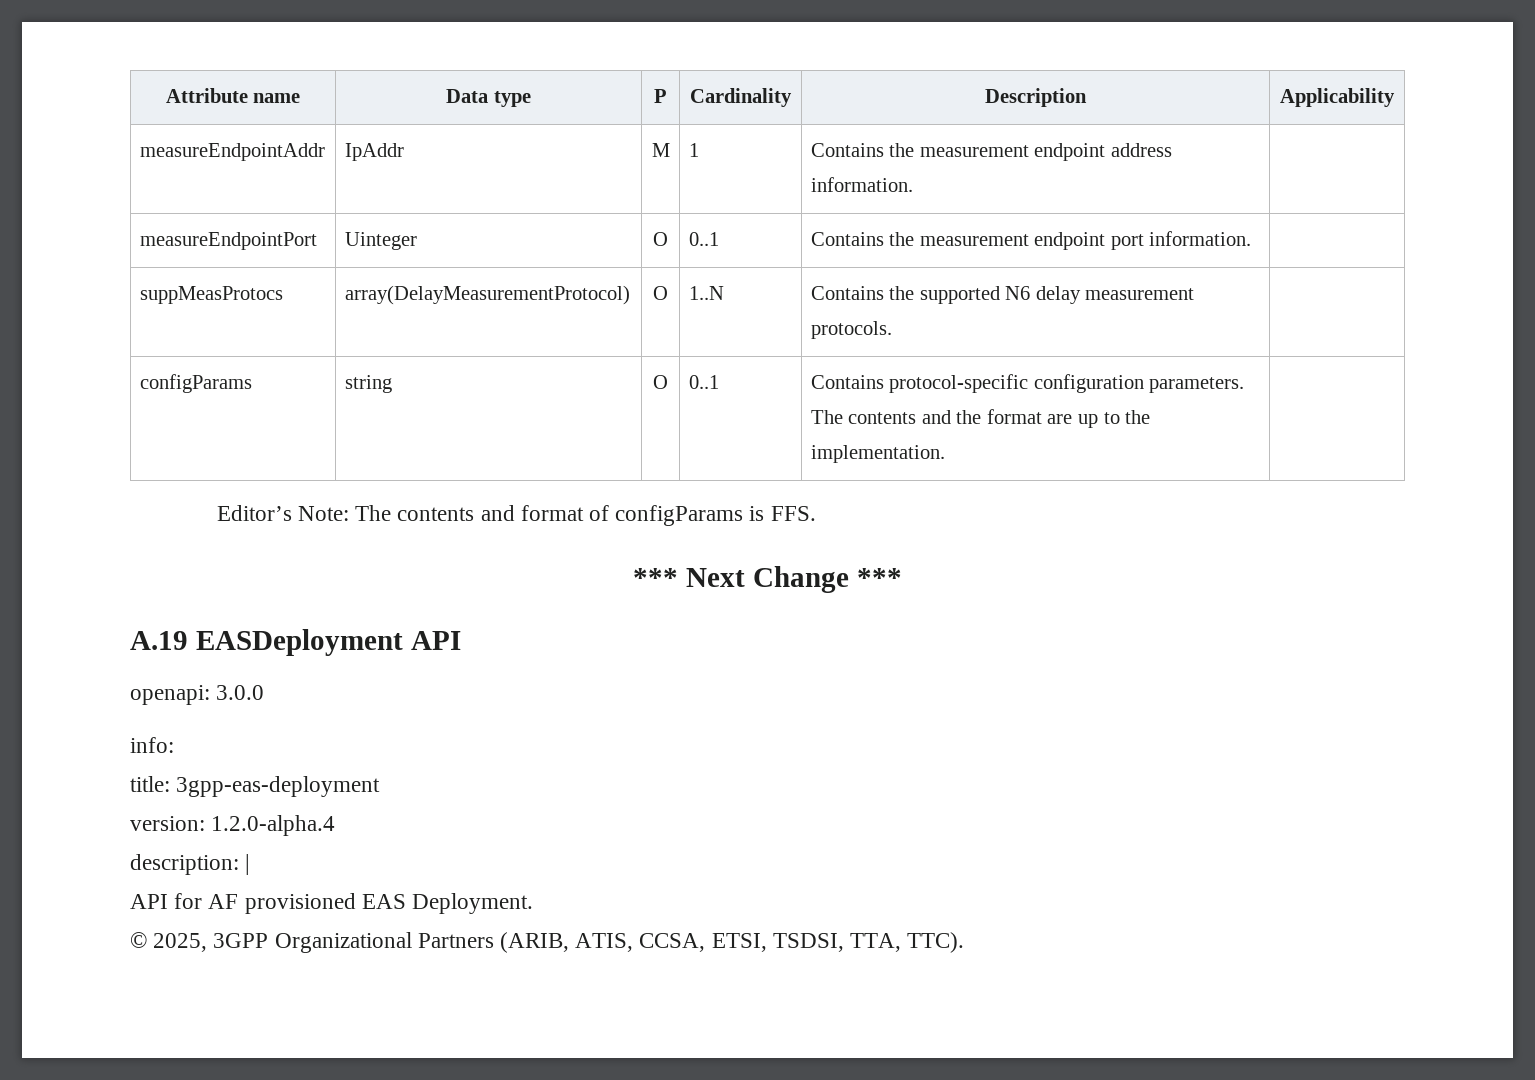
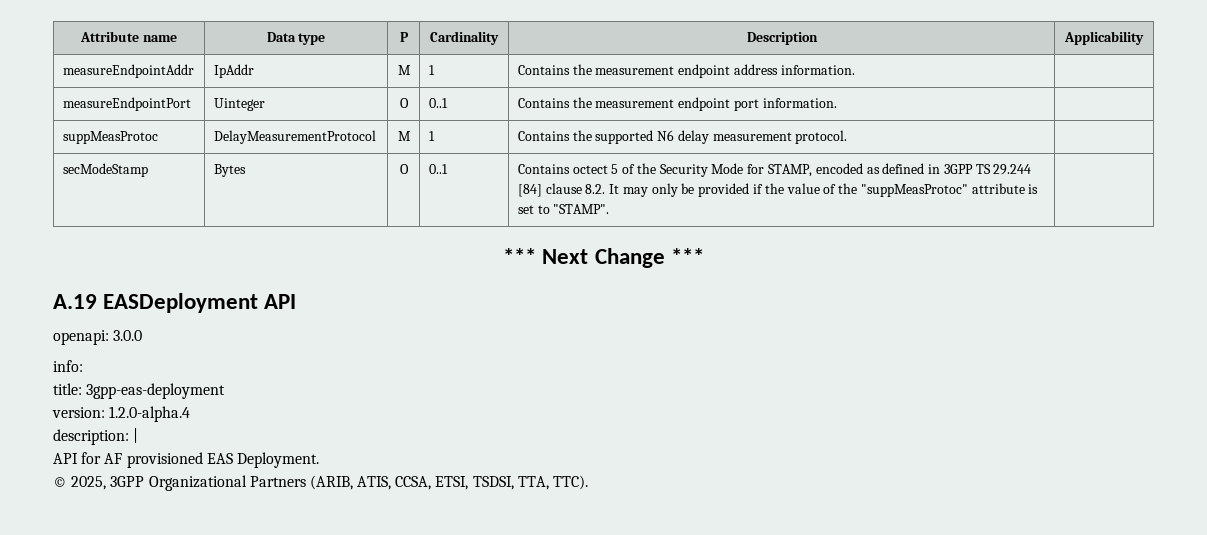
- suppMeasProtocs | array(DelayMeasurementProtocol) | O | 1..N | Contains the supported N6 delay measurement protocols. |
- configParams | string | O | 0..1 | Contains protocol-specific configuration parameters. The contents and the format are up to the implementation. |
- Editor’s Note: The contents and format of configParams is FFS.
+ suppMeasProtoc | DelayMeasurementProtocol | M | 1 | Contains the supported N6 delay measurement protocol. |
+ secModeStamp | Bytes | O | 0..1 | Contains octect 5 of the Security Mode for STAMP, encoded as defined in 3GPP TS 29.244 [84] clause 8.2. It may only be provided if the value of the "suppMeasProtoc" attribute is set to "STAMP". |

